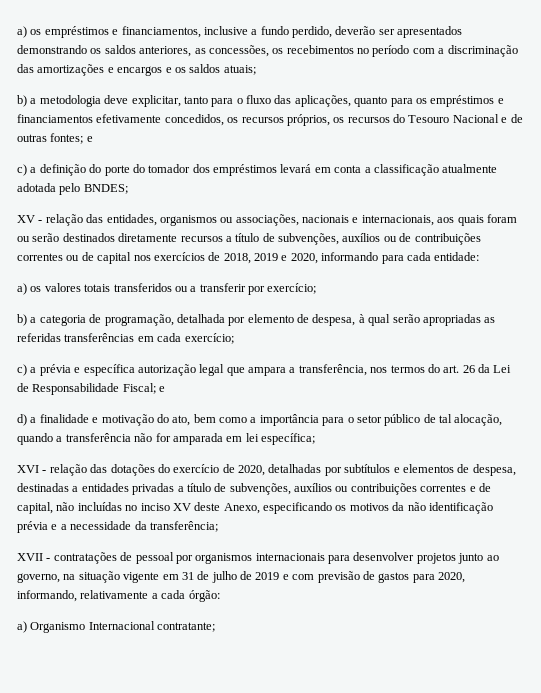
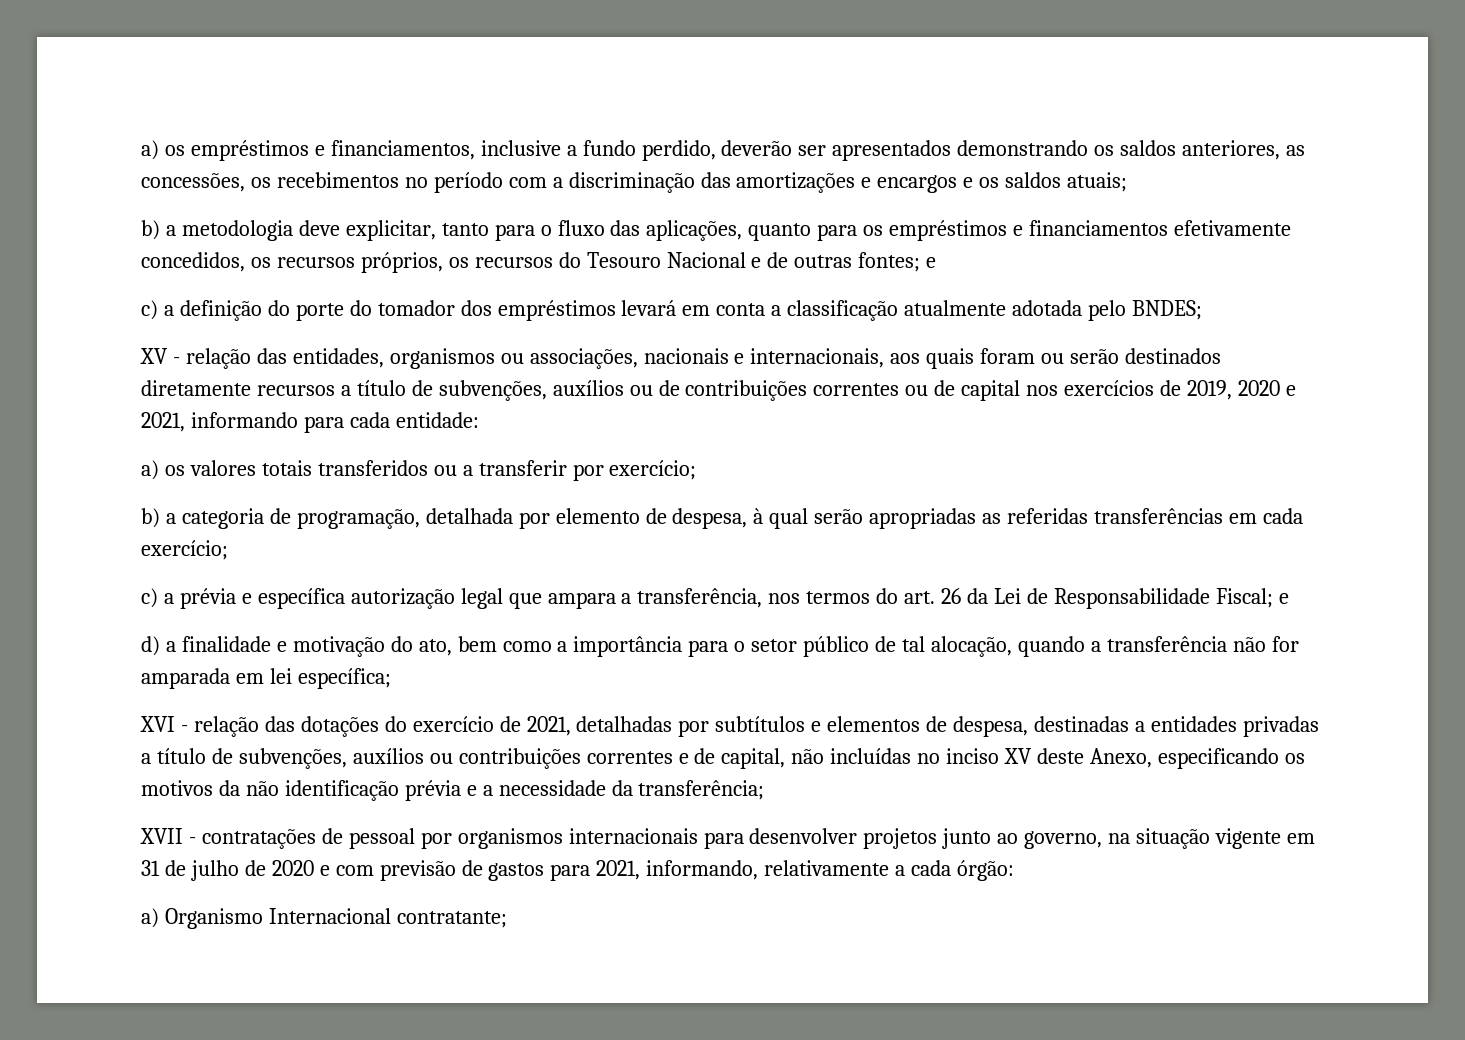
- XV - relação das entidades, organismos ou associações, nacionais e internacionais, aos quais foram ou serão destinados diretamente recursos a título de subvenções, auxílios ou de contribuições correntes ou de capital nos exercícios de 2018, 2019 e 2020, informando para cada entidade:
+ XV - relação das entidades, organismos ou associações, nacionais e internacionais, aos quais foram ou serão destinados diretamente recursos a título de subvenções, auxílios ou de contribuições correntes ou de capital nos exercícios de 2019, 2020 e 2021, informando para cada entidade:
- XVI - relação das dotações do exercício de 2020, detalhadas por subtítulos e elementos de despesa, destinadas a entidades privadas a título de subvenções, auxílios ou contribuições correntes e de capital, não incluídas no inciso XV deste Anexo, especificando os motivos da não identificação prévia e a necessidade da transferência;
+ XVI - relação das dotações do exercício de 2021, detalhadas por subtítulos e elementos de despesa, destinadas a entidades privadas a título de subvenções, auxílios ou contribuições correntes e de capital, não incluídas no inciso XV deste Anexo, especificando os motivos da não identificação prévia e a necessidade da transferência;
- XVII - contratações de pessoal por organismos internacionais para desenvolver projetos junto ao governo, na situação vigente em 31 de julho de 2019 e com previsão de gastos para 2020, informando, relativamente a cada órgão:
+ XVII - contratações de pessoal por organismos internacionais para desenvolver projetos junto ao governo, na situação vigente em 31 de julho de 2020 e com previsão de gastos para 2021, informando, relativamente a cada órgão:

